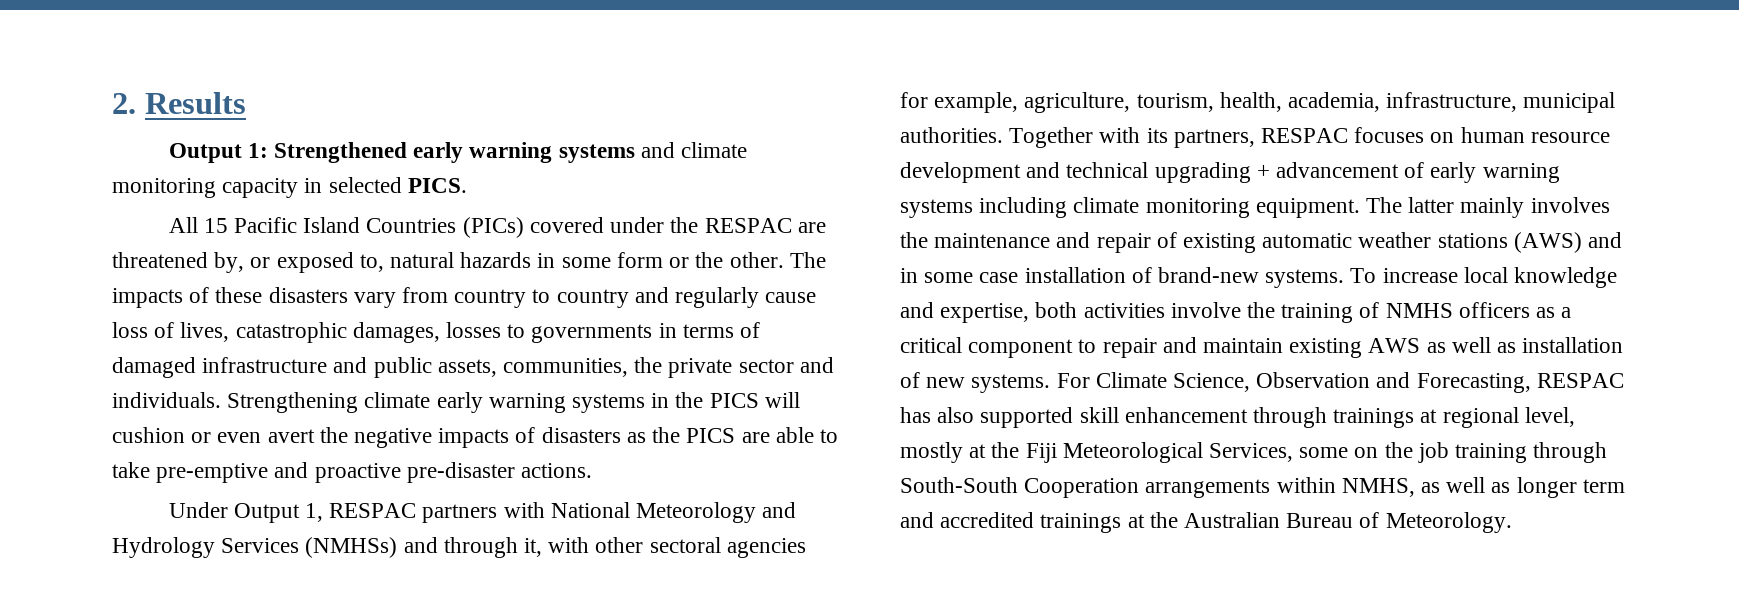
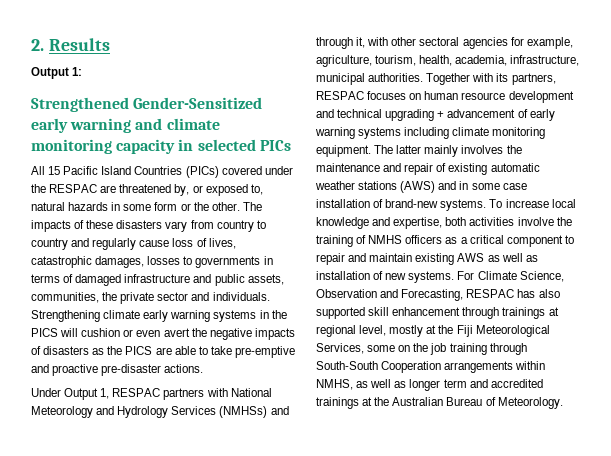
- Output 1: Strengthened early warning systems and climate monitoring capacity in selected PICS.
+ Output 1:
+ Strengthened Gender-Sensitized early warning and climate monitoring capacity in selected PICs

